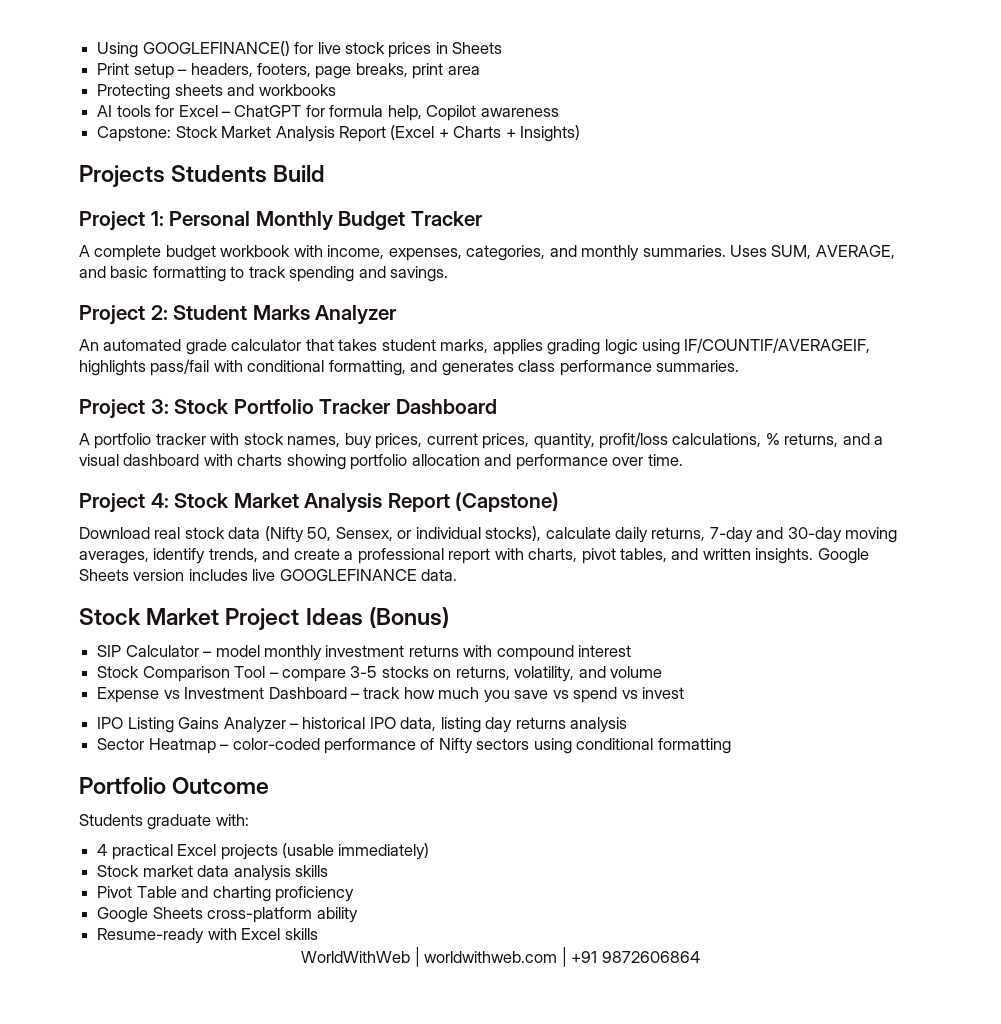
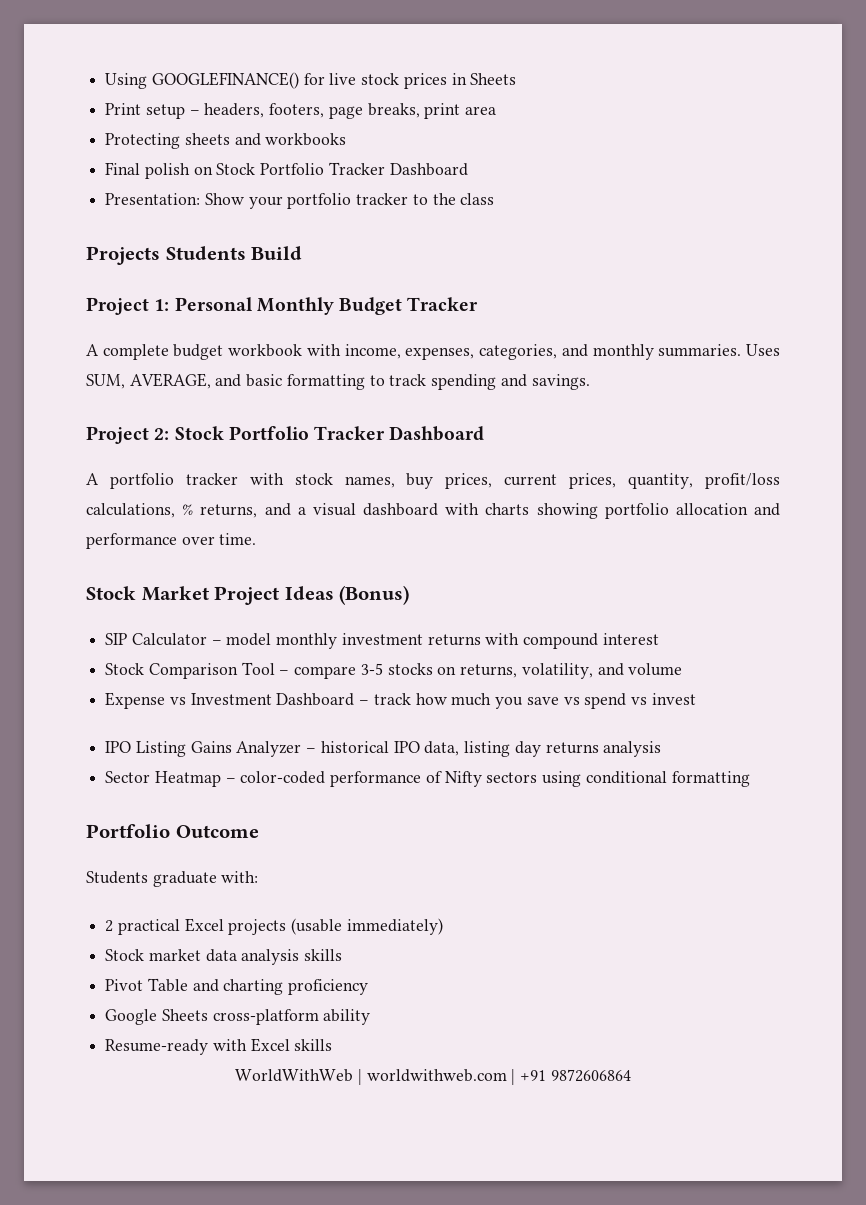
- AI tools for Excel – ChatGPT for formula help, Copilot awareness
- Capstone: Stock Market Analysis Report (Excel + Charts + Insights)
+ Final polish on Stock Portfolio Tracker Dashboard
+ Presentation: Show your portfolio tracker to the class
- Project 2: Student Marks Analyzer
- An automated grade calculator that takes student marks, applies grading logic using IF/COUNTIF/AVERAGEIF, highlights pass/fail with conditional formatting, and generates class performance summaries.
- Project 3: Stock Portfolio Tracker Dashboard
+ Project 2: Stock Portfolio Tracker Dashboard
- Project 4: Stock Market Analysis Report (Capstone)
- Download real stock data (Nifty 50, Sensex, or individual stocks), calculate daily returns, 7-day and 30-day moving averages, identify trends, and create a professional report with charts, pivot tables, and written insights. Google Sheets version includes live GOOGLEFINANCE data.
- 4 practical Excel projects (usable immediately)
+ 2 practical Excel projects (usable immediately)

